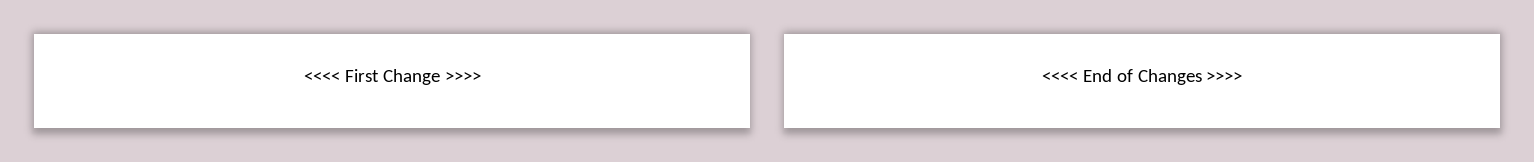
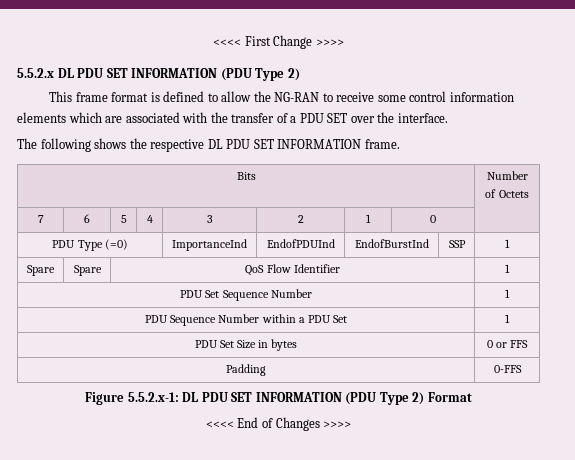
+ 5.5.2.x DL PDU SET INFORMATION (PDU Type 2)
+ This frame format is defined to allow the NG-RAN to receive some control information elements which are associated with the transfer of a PDU SET over the interface.
+ The following shows the respective DL PDU SET INFORMATION frame.
+ Bits | Number of Octets
+ 7 | 6 | 5 | 4 | 3 | 2 | 1 | 0 |
+ PDU Type (=0) | ImportanceInd | EndofPDUInd | EndofBurstInd | SSP | 1
+ Spare | Spare | QoS Flow Identifier | 1
+ PDU Set Sequence Number | 1
+ PDU Sequence Number within a PDU Set | 1
+ PDU Set Size in bytes | 0 or FFS
+ Padding | 0-FFS
+ Figure 5.5.2.x-1: DL PDU SET INFORMATION (PDU Type 2) Format

